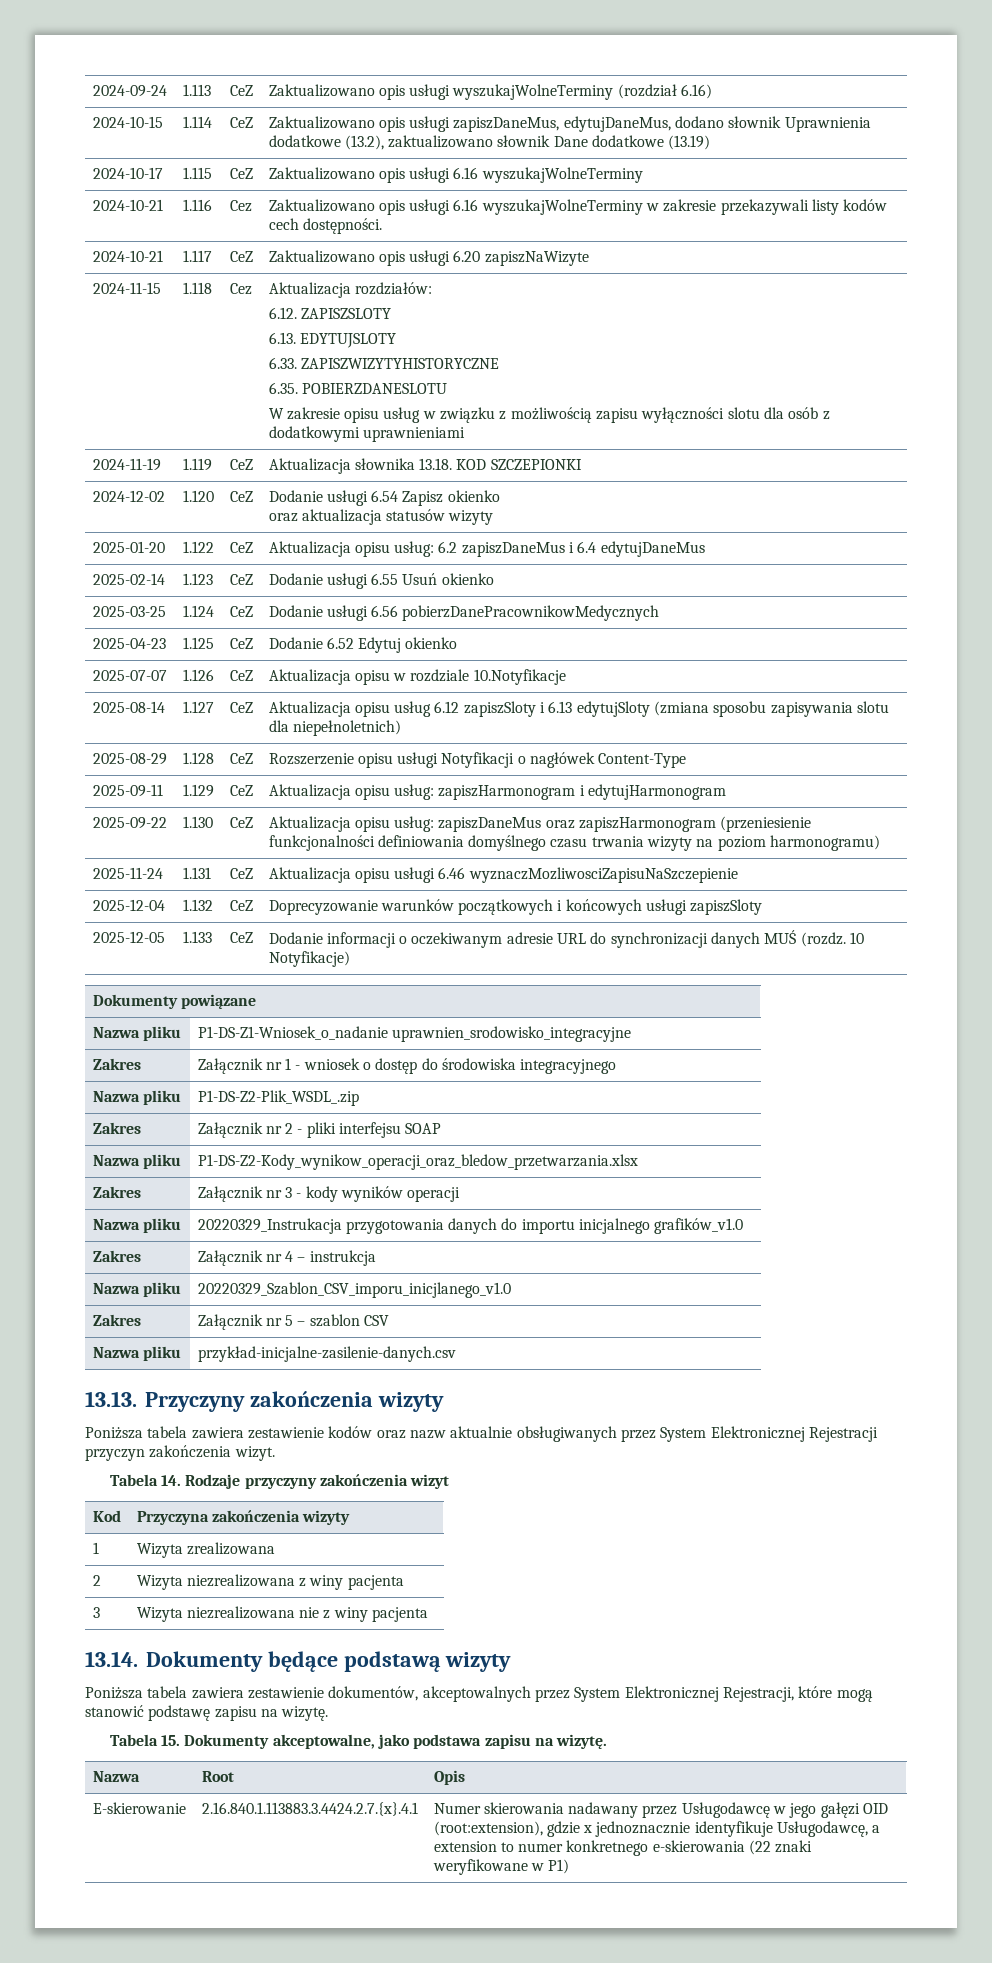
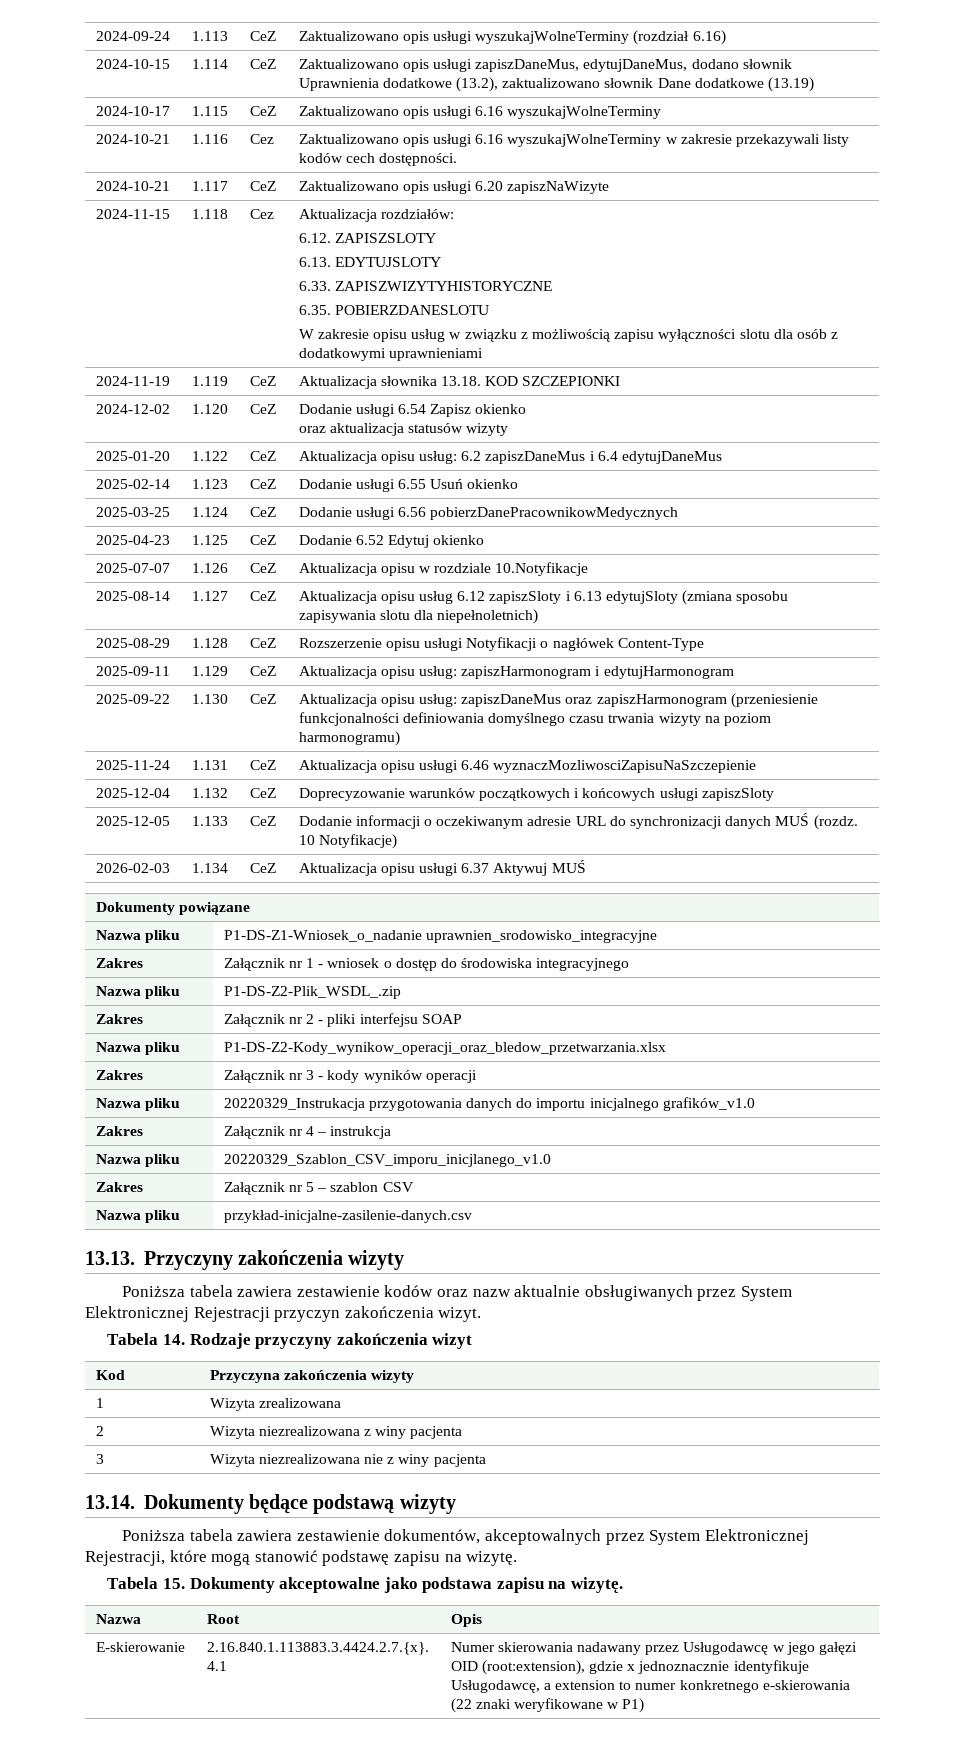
+ 2026-02-03 | 1.134 | CeZ | Aktualizacja opisu usługi 6.37 Aktywuj MUŚ
- Tabela 15. Dokumenty akceptowalne, jako podstawa zapisu na wizytę.
+ Tabela 15. Dokumenty akceptowalne jako podstawa zapisu na wizytę.

